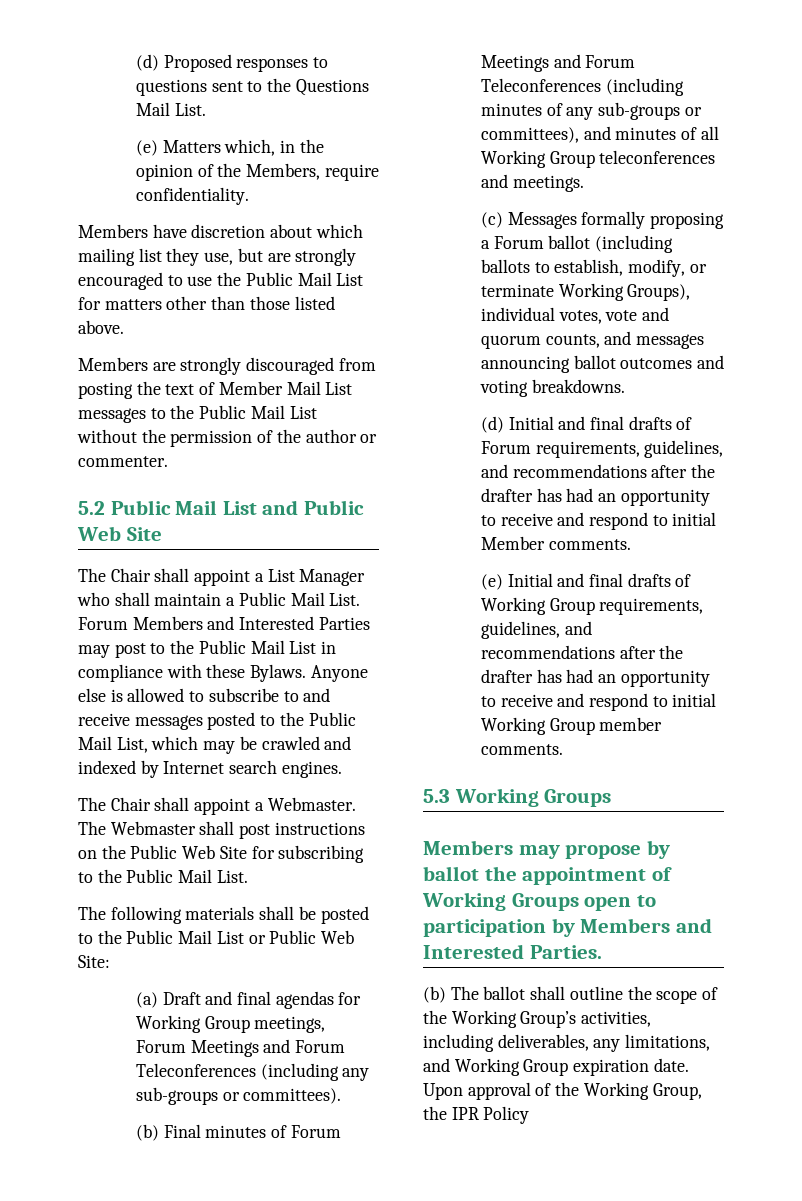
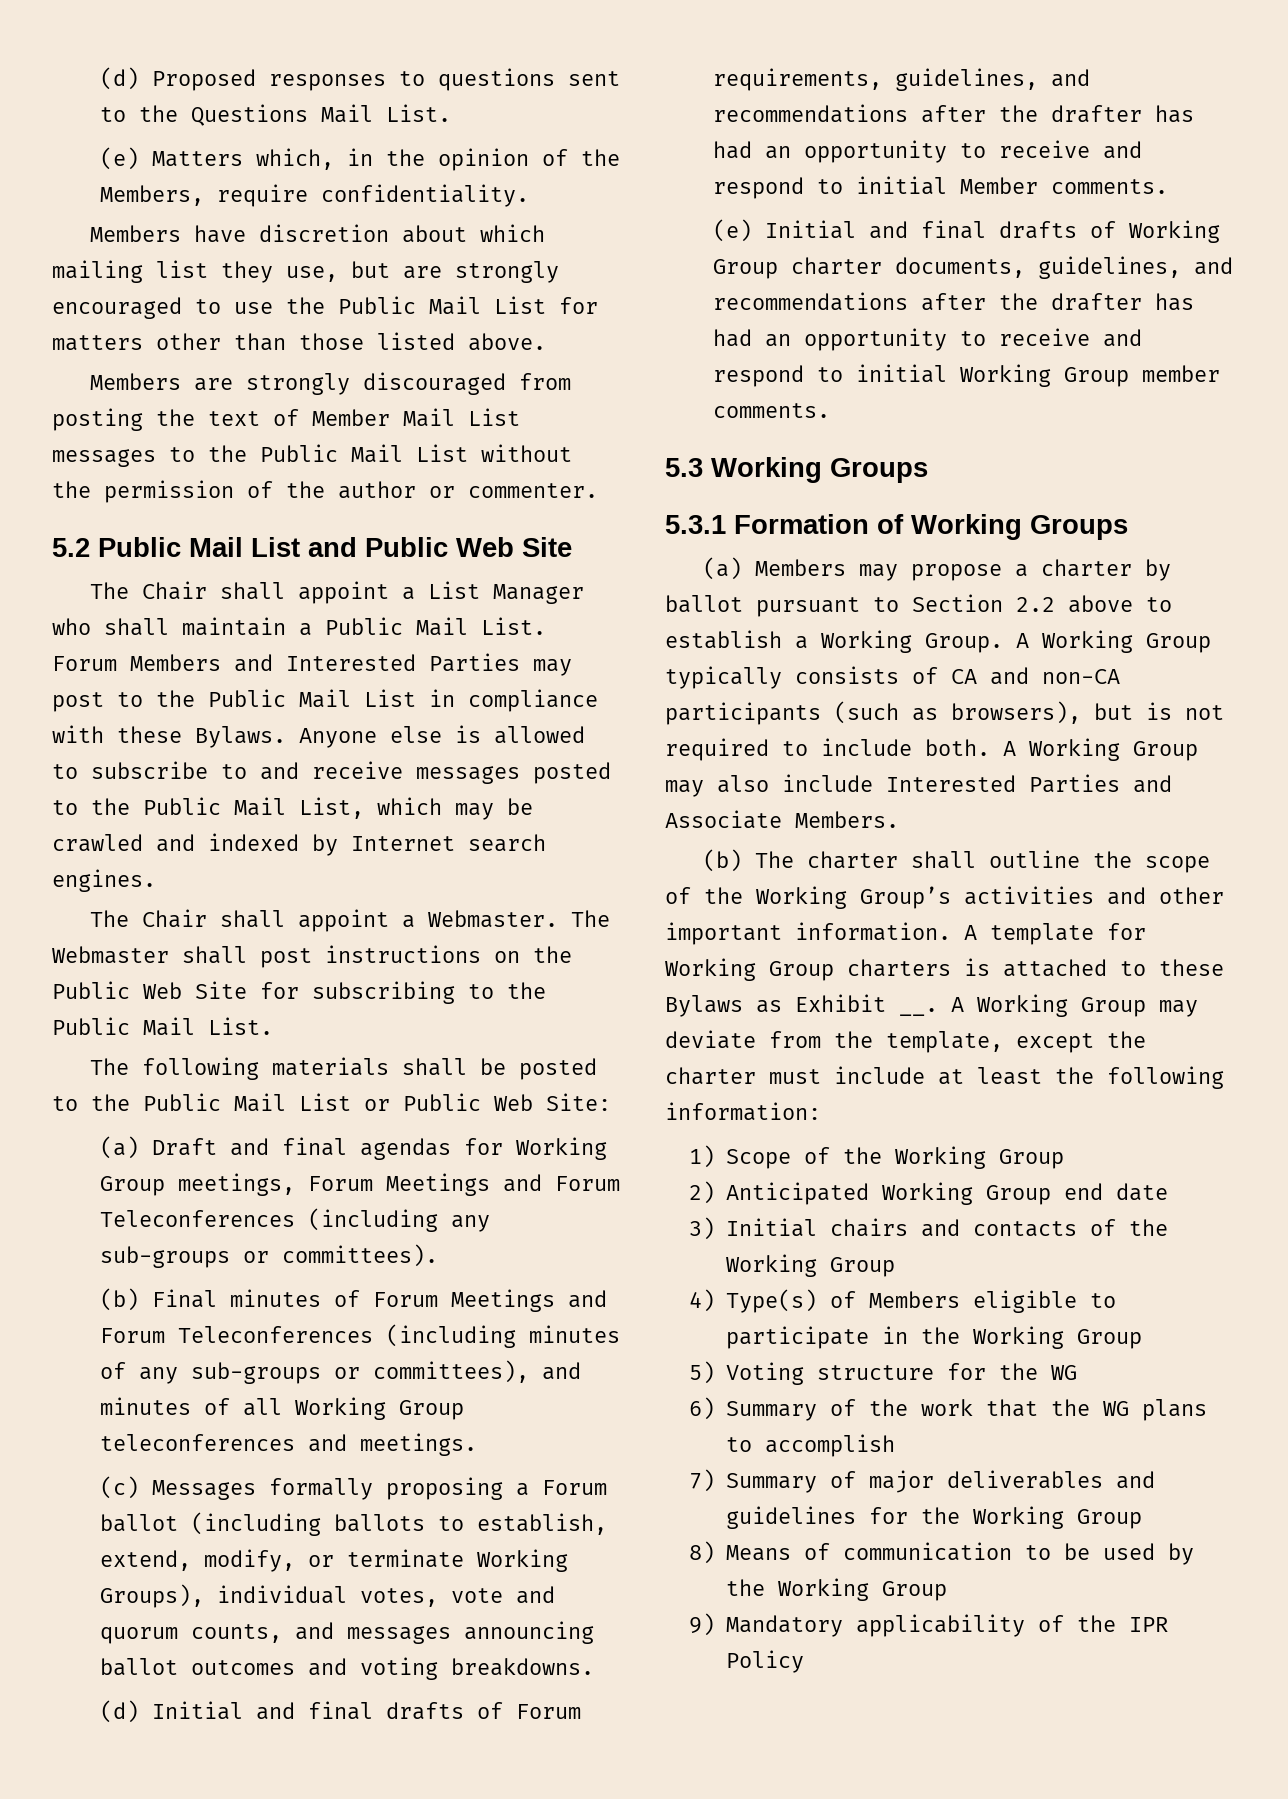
- (c) Messages formally proposing a Forum ballot (including ballots to establish, modify, or terminate Working Groups), individual votes, vote and quorum counts, and messages announcing ballot outcomes and voting breakdowns.
+ (c) Messages formally proposing a Forum ballot (including ballots to establish, extend, modify, or terminate Working Groups), individual votes, vote and quorum counts, and messages announcing ballot outcomes and voting breakdowns.
- (e) Initial and final drafts of Working Group requirements, guidelines, and recommendations after the drafter has had an opportunity to receive and respond to initial Working Group member comments.
+ (e) Initial and final drafts of Working Group charter documents, guidelines, and recommendations after the drafter has had an opportunity to receive and respond to initial Working Group member comments.
- Members may propose by ballot the appointment of Working Groups open to participation by Members and Interested Parties.
+ 5.3.1 Formation of Working Groups
+ (a) Members may propose a charter by ballot pursuant to Section 2.2 above to establish a Working Group. A Working Group typically consists of CA and non-CA participants (such as browsers), but is not required to include both. A Working Group may also include Interested Parties and Associate Members.
- (b) The ballot shall outline the scope of the Working Group’s activities, including deliverables, any limitations, and Working Group expiration date. Upon approval of the Working Group, the IPR Policy
+ (b) The charter shall outline the scope of the Working Group’s activities and other important information. A template for Working Group charters is attached to these Bylaws as Exhibit __. A Working Group may deviate from the template, except the charter must include at least the following information:
+ 1) Scope of the Working Group
+ 2) Anticipated Working Group end date
+ 3) Initial chairs and contacts of the Working Group
+ 4) Type(s) of Members eligible to participate in the Working Group
+ 5) Voting structure for the WG
+ 6) Summary of the work that the WG plans to accomplish
+ 7) Summary of major deliverables and guidelines for the Working Group
+ 8) Means of communication to be used by the Working Group
+ 9) Mandatory applicability of the IPR Policy

